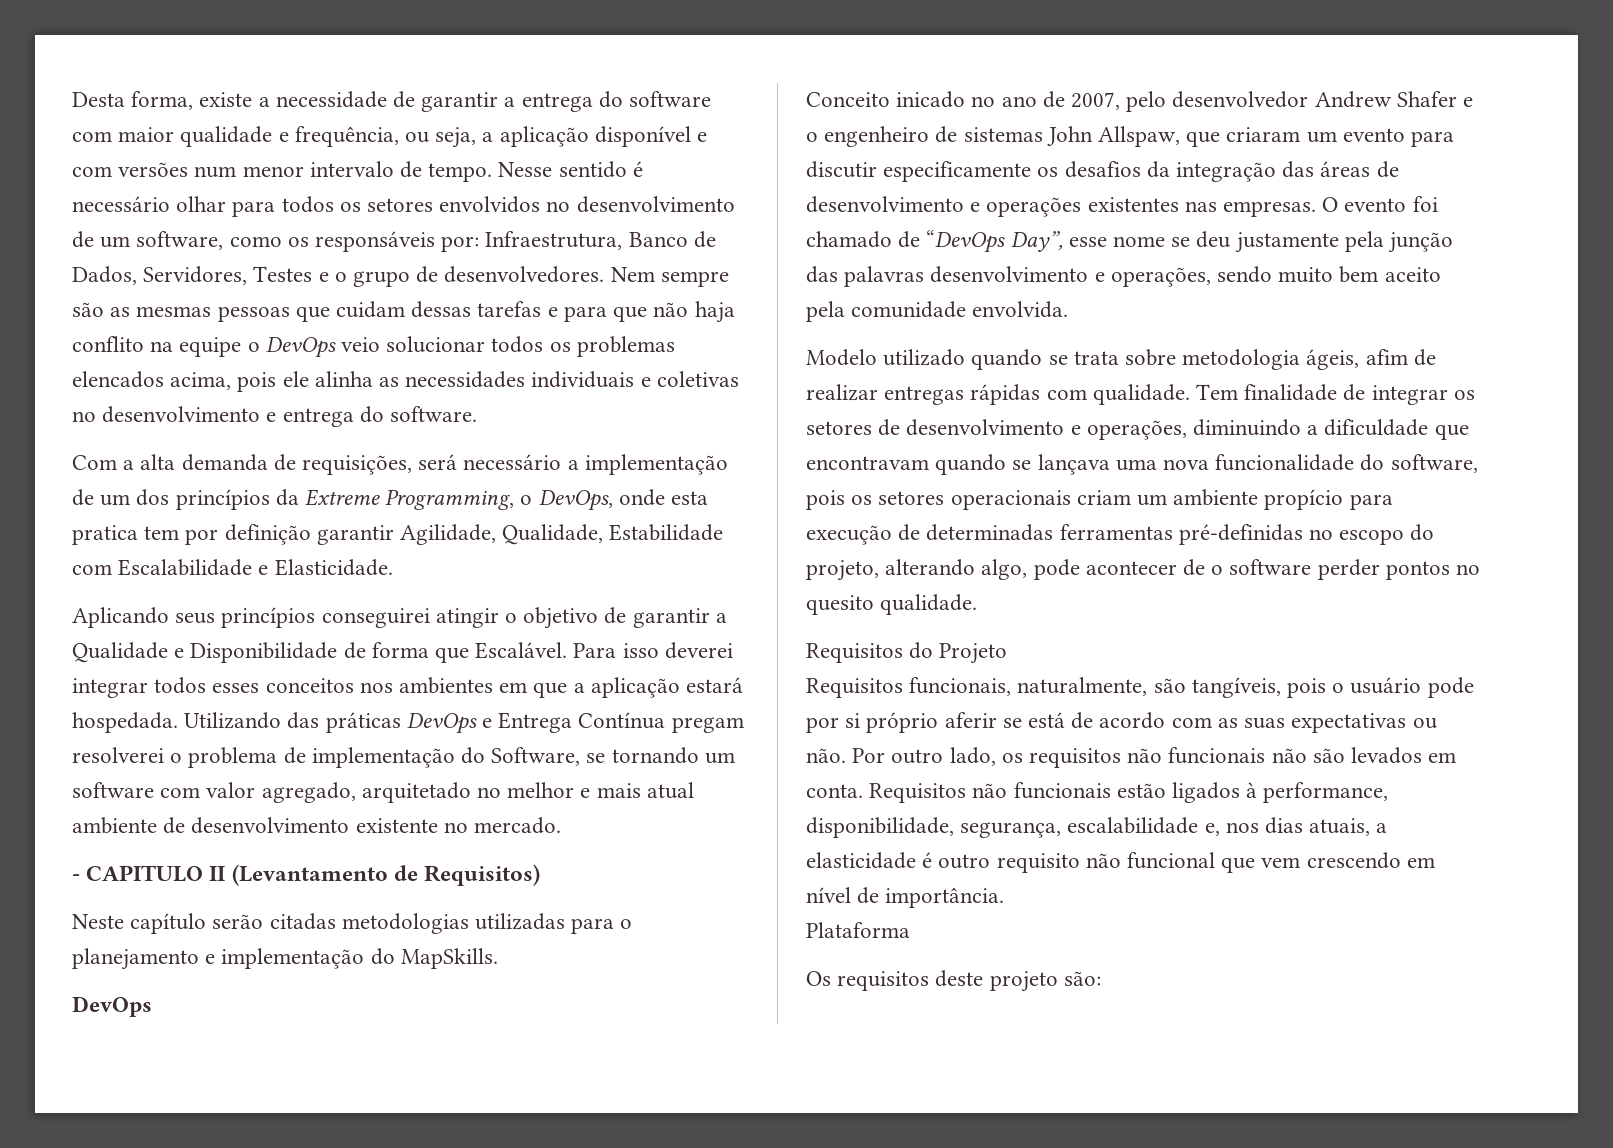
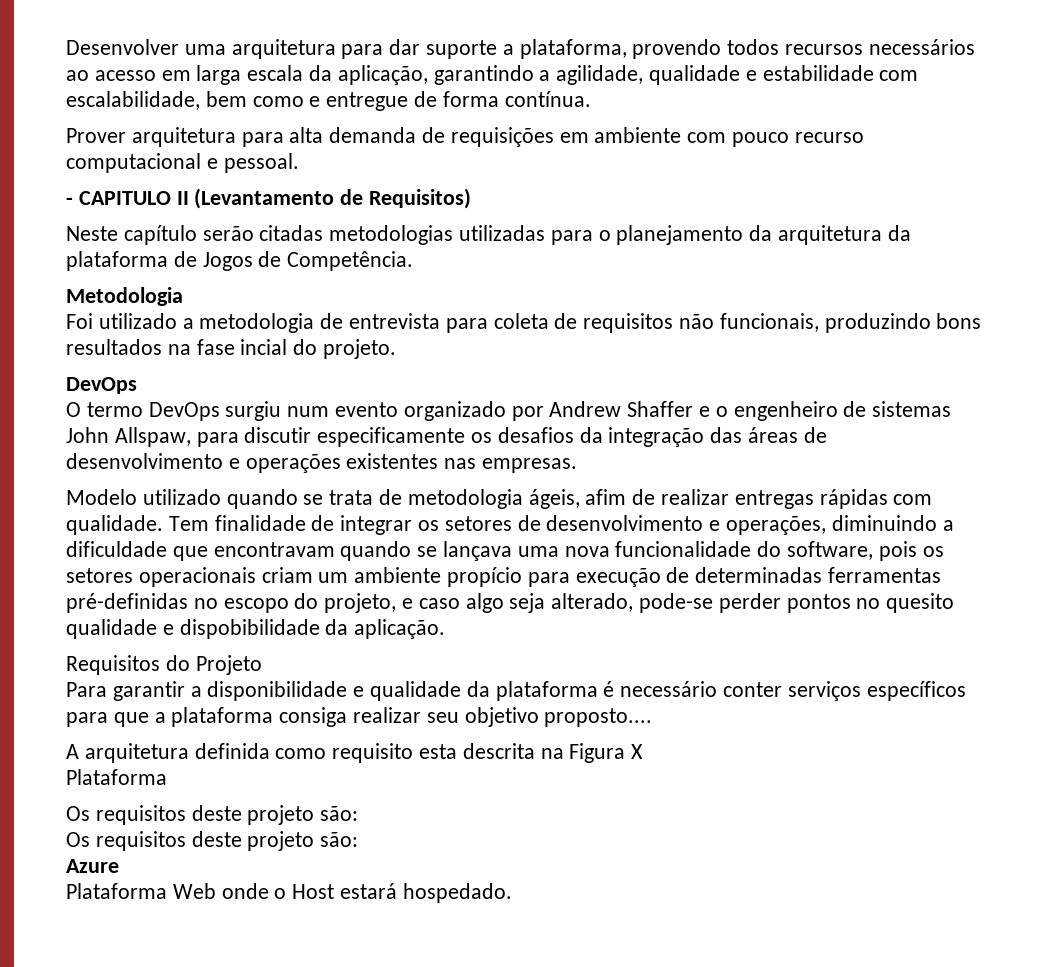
- Desta forma, existe a necessidade de garantir a entrega do software com maior qualidade e frequência, ou seja, a aplicação disponível e com versões num menor intervalo de tempo. Nesse sentido é necessário olhar para todos os setores envolvidos no desenvolvimento de um software, como os responsáveis por: Infraestrutura, Banco de Dados, Servidores, Testes e o grupo de desenvolvedores. Nem sempre são as mesmas pessoas que cuidam dessas tarefas e para que não haja conflito na equipe o DevOps veio solucionar todos os problemas elencados acima, pois ele alinha as necessidades individuais e coletivas no desenvolvimento e entrega do software.
- Com a alta demanda de requisições, será necessário a implementação de um dos princípios da Extreme Programming, o DevOps, onde esta pratica tem por definição garantir Agilidade, Qualidade, Estabilidade com Escalabilidade e Elasticidade.
- Aplicando seus princípios conseguirei atingir o objetivo de garantir a Qualidade e Disponibilidade de forma que Escalável. Para isso deverei integrar todos esses conceitos nos ambientes em que a aplicação estará hospedada. Utilizando das práticas DevOps e Entrega Contínua pregam resolverei o problema de implementação do Software, se tornando um software com valor agregado, arquitetado no melhor e mais atual ambiente de desenvolvimento existente no mercado.
+ Desenvolver uma arquitetura para dar suporte a plataforma, provendo todos recursos necessários ao acesso em larga escala da aplicação, garantindo a agilidade, qualidade e estabilidade com escalabilidade, bem como e entregue de forma contínua.
+ Prover arquitetura para alta demanda de requisições em ambiente com pouco recurso computacional e pessoal.
- Neste capítulo serão citadas metodologias utilizadas para o planejamento e implementação do MapSkills.
+ Neste capítulo serão citadas metodologias utilizadas para o planejamento da arquitetura da plataforma de Jogos de Competência.
+ Metodologia
+ Foi utilizado a metodologia de entrevista para coleta de requisitos não funcionais, produzindo bons resultados na fase incial do projeto.
  DevOps
- Conceito inicado no ano de 2007, pelo desenvolvedor Andrew Shafer e o engenheiro de sistemas John Allspaw, que criaram um evento para discutir especificamente os desafios da integração das áreas de desenvolvimento e operações existentes nas empresas. O evento foi chamado de “DevOps Day”, esse nome se deu justamente pela junção das palavras desenvolvimento e operações, sendo muito bem aceito pela comunidade envolvida.
+ O termo DevOps surgiu num evento organizado por Andrew Shaffer e o engenheiro de sistemas John Allspaw, para discutir especificamente os desafios da integração das áreas de desenvolvimento e operações existentes nas empresas.
- Modelo utilizado quando se trata sobre metodologia ágeis, afim de realizar entregas rápidas com qualidade.
+ Modelo utilizado quando se trata de metodologia ágeis, afim de realizar entregas rápidas com qualidade.
- Tem finalidade de integrar os setores de desenvolvimento e operações, diminuindo a dificuldade que encontravam quando se lançava uma nova funcionalidade do software, pois os setores operacionais criam um ambiente propício para execução de determinadas ferramentas pré-definidas no escopo do projeto, alterando algo, pode acontecer de o software perder pontos no quesito qualidade.
+ Tem finalidade de integrar os setores de desenvolvimento e operações, diminuindo a dificuldade que encontravam quando se lançava uma nova funcionalidade do software, pois os setores operacionais criam um ambiente propício para execução de determinadas ferramentas pré-definidas no escopo do projeto, e caso algo seja alterado, pode-se perder pontos no quesito qualidade e dispobibilidade da aplicação.
  Requisitos do Projeto
- Requisitos funcionais, naturalmente, são tangíveis, pois o usuário pode por si próprio aferir se está de acordo com as suas expectativas ou não. Por outro lado, os requisitos não funcionais não são levados em conta. Requisitos não funcionais estão ligados à performance, disponibilidade, segurança, escalabilidade e, nos dias atuais, a elasticidade é outro requisito não funcional que vem crescendo em nível de importância.
+ Para garantir a disponibilidade e qualidade da plataforma é necessário conter serviços específicos para que a plataforma consiga realizar seu objetivo proposto....
+ A arquitetura definida como requisito esta descrita na Figura X
  Plataforma
  Os requisitos deste projeto são:
+ Os requisitos deste projeto são:
+ Azure
+ Plataforma Web onde o Host estará hospedado.

